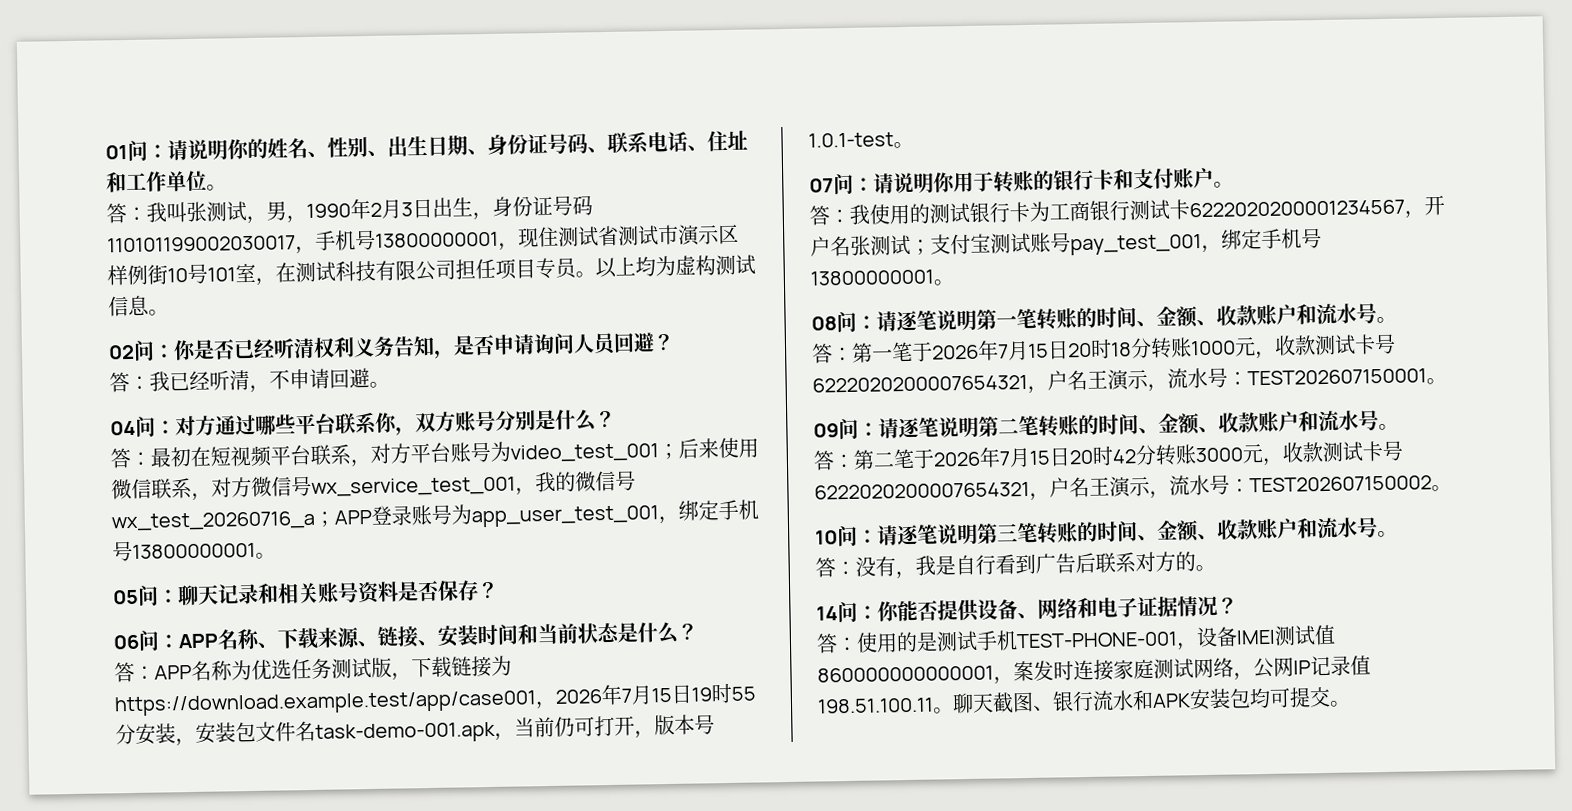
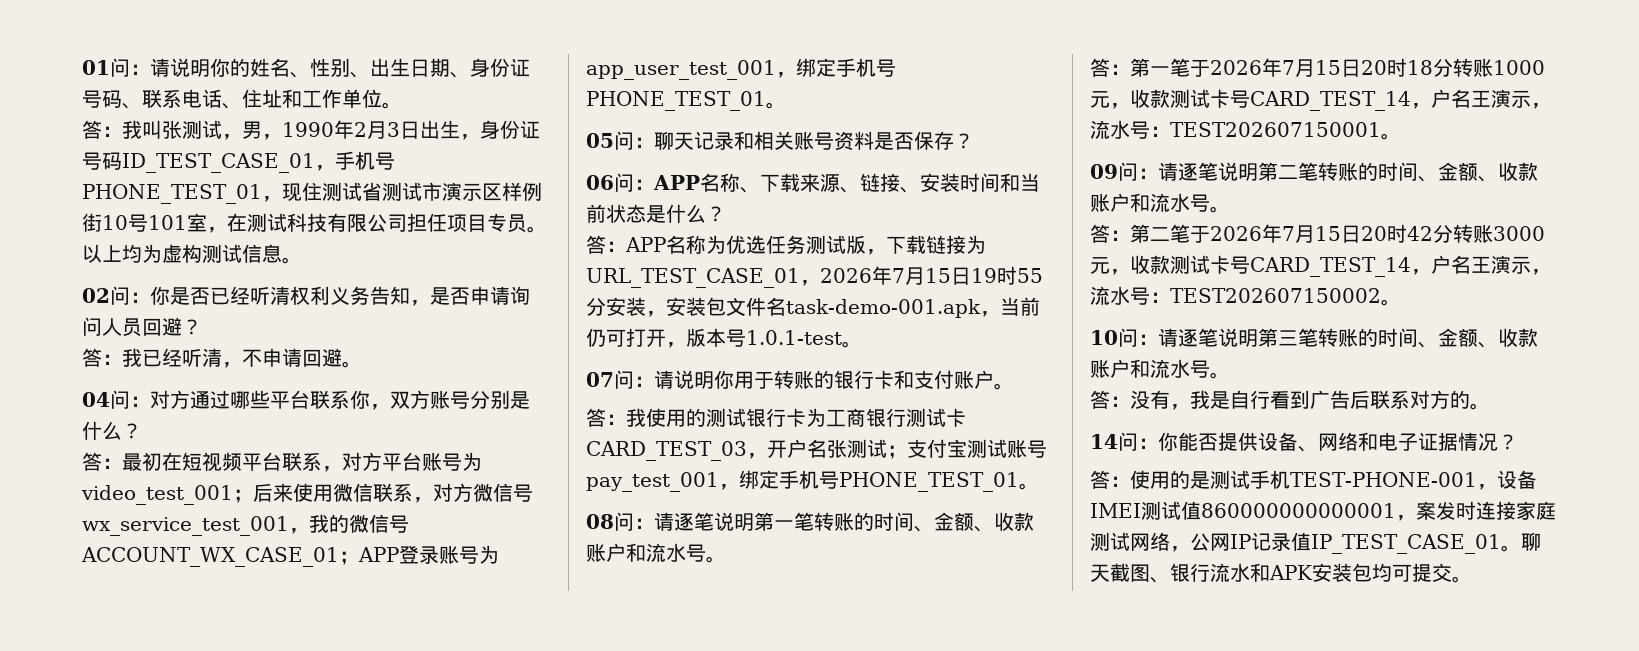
- 答：我叫张测试，男，1990年2月3日出生，身份证号码110101199002030017，手机号13800000001，现住测试省测试市演示区样例街10号101室，在测试科技有限公司担任项目专员。
+ 答：我叫张测试，男，1990年2月3日出生，身份证号码ID_TEST_CASE_01，手机号PHONE_TEST_01，现住测试省测试市演示区样例街10号101室，在测试科技有限公司担任项目专员。
- 答：最初在短视频平台联系，对方平台账号为video_test_001；后来使用微信联系，对方微信号wx_service_test_001，我的微信号wx_test_20260716_a；APP登录账号为app_user_test_001，绑定手机号13800000001。
+ 答：最初在短视频平台联系，对方平台账号为video_test_001；后来使用微信联系，对方微信号wx_service_test_001，我的微信号ACCOUNT_WX_CASE_01；APP登录账号为app_user_test_001，绑定手机号PHONE_TEST_01。
- 答：APP名称为优选任务测试版，下载链接为https://download.example.test/app/case001，2026年7月15日19时55分安装，安装包文件名task-demo-001.apk，当前仍可打开，版本号1.0.1-test。
+ 答：APP名称为优选任务测试版，下载链接为URL_TEST_CASE_01，2026年7月15日19时55分安装，安装包文件名task-demo-001.apk，当前仍可打开，版本号1.0.1-test。
- 答：我使用的测试银行卡为工商银行测试卡6222020200001234567，开户名张测试；支付宝测试账号pay_test_001，绑定手机号13800000001。
+ 答：我使用的测试银行卡为工商银行测试卡CARD_TEST_03，开户名张测试；支付宝测试账号pay_test_001，绑定手机号PHONE_TEST_01。
- 答：第一笔于2026年7月15日20时18分转账1000元，收款测试卡号6222020200007654321，户名王演示，流水号：TEST202607150001。
+ 答：第一笔于2026年7月15日20时18分转账1000元，收款测试卡号CARD_TEST_14，户名王演示，流水号：TEST202607150001。
- 答：第二笔于2026年7月15日20时42分转账3000元，收款测试卡号6222020200007654321，户名王演示，流水号：TEST202607150002。
+ 答：第二笔于2026年7月15日20时42分转账3000元，收款测试卡号CARD_TEST_14，户名王演示，流水号：TEST202607150002。
- 答：使用的是测试手机TEST-PHONE-001，设备IMEI测试值860000000000001，案发时连接家庭测试网络，公网IP记录值198.51.100.11。
+ 答：使用的是测试手机TEST-PHONE-001，设备IMEI测试值860000000000001，案发时连接家庭测试网络，公网IP记录值IP_TEST_CASE_01。

